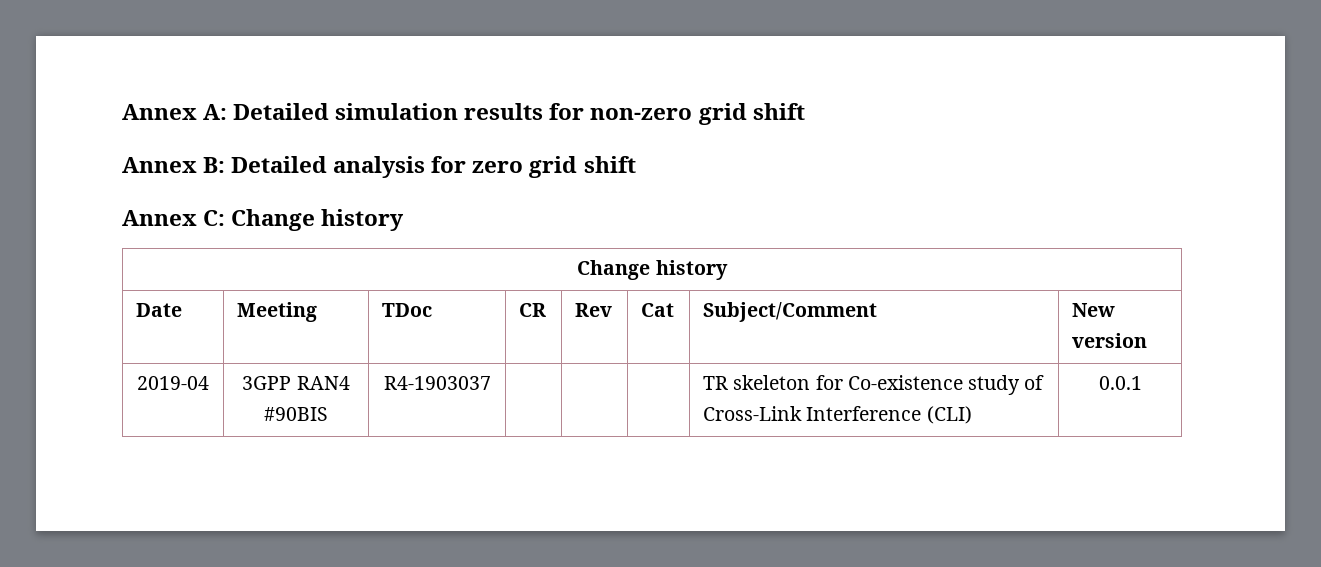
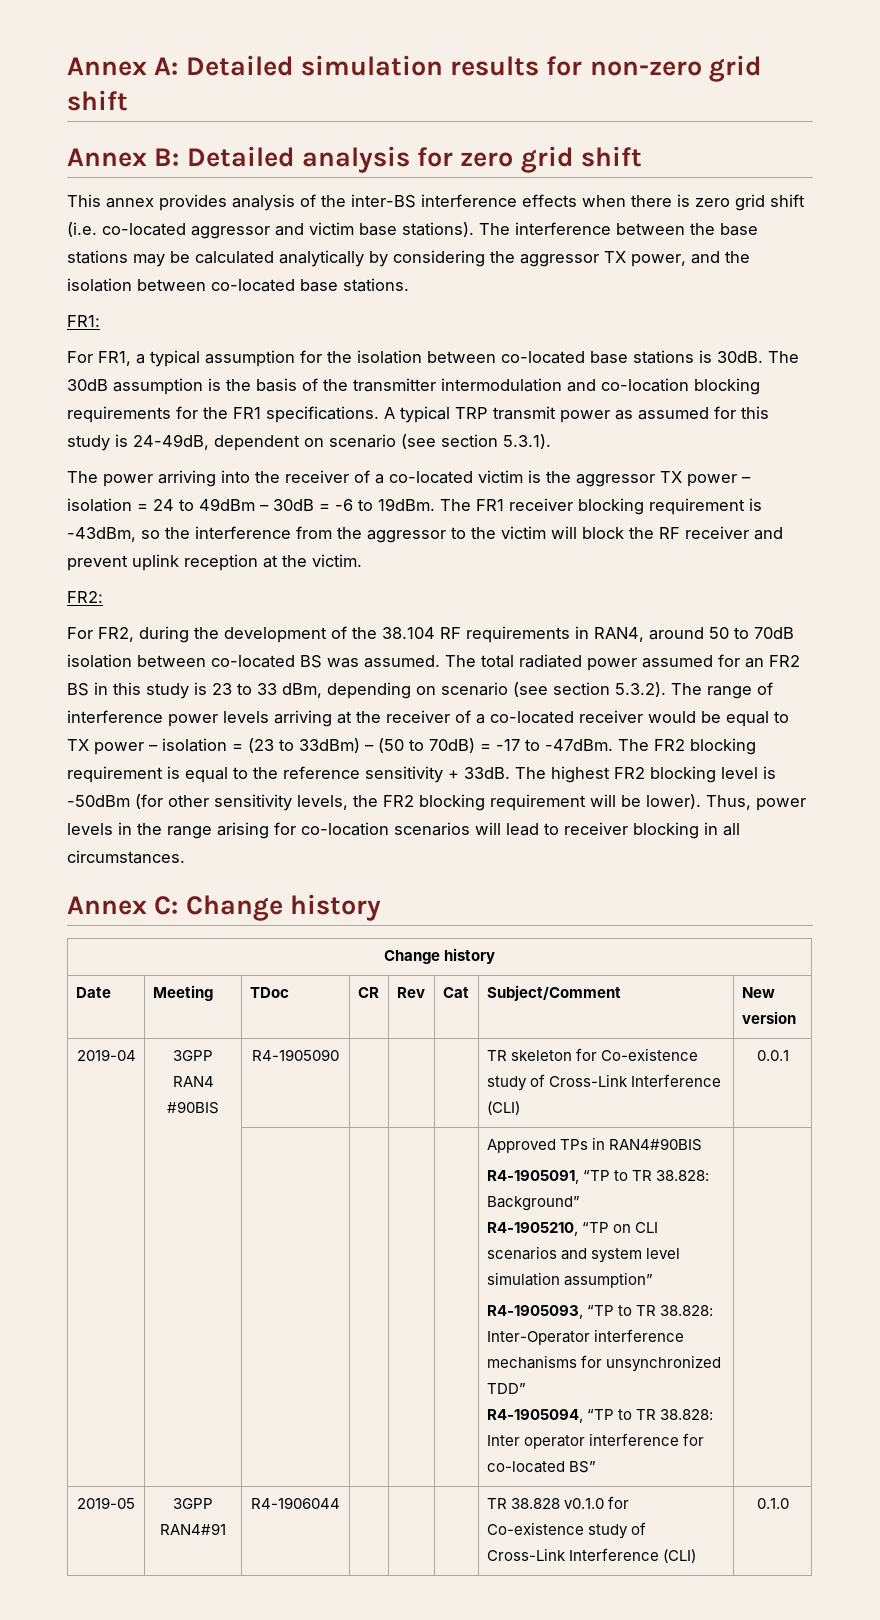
+ This annex provides analysis of the inter-BS interference effects when there is zero grid shift (i.e. co-located aggressor and victim base stations). The interference between the base stations may be calculated analytically by considering the aggressor TX power, and the isolation between co-located base stations.
+ FR1:
+ For FR1, a typical assumption for the isolation between co-located base stations is 30dB. The 30dB assumption is the basis of the transmitter intermodulation and co-location blocking requirements for the FR1 specifications. A typical TRP transmit power as assumed for this study is 24-49dB, dependent on scenario (see section 5.3.1).
+ The power arriving into the receiver of a co-located victim is the aggressor TX power – isolation = 24 to 49dBm – 30dB = -6 to 19dBm. The FR1 receiver blocking requirement is -43dBm, so the interference from the aggressor to the victim will block the RF receiver and prevent uplink reception at the victim.
+ FR2:
+ For FR2, during the development of the 38.104 RF requirements in RAN4, around 50 to 70dB isolation between co-located BS was assumed. The total radiated power assumed for an FR2 BS in this study is 23 to 33 dBm, depending on scenario (see section 5.3.2). The range of interference power levels arriving at the receiver of a co-located receiver would be equal to TX power – isolation = (23 to 33dBm) – (50 to 70dB) = -17 to -47dBm. The FR2 blocking requirement is equal to the reference sensitivity + 33dB. The highest FR2 blocking level is -50dBm (for other sensitivity levels, the FR2 blocking requirement will be lower). Thus, power levels in the range arising for co-location scenarios will lead to receiver blocking in all circumstances.
- 2019-04 | 3GPP RAN4 #90BIS | R4-1903037 | | | | TR skeleton for Co-existence study of Cross-Link Interference (CLI) | 0.0.1
+ 2019-04 | 3GPP RAN4 #90BIS | R4-1905090 | | | | TR skeleton for Co-existence study of Cross-Link Interference (CLI) | 0.0.1
+ Approved TPs in RAN4#90BIS
+ R4-1905091, “TP to TR 38.828: Background”
+ R4-1905210, “TP on CLI scenarios and system level simulation assumption”
+ R4-1905093, “TP to TR 38.828: Inter-Operator interference mechanisms for unsynchronized TDD”
+ R4-1905094, “TP to TR 38.828: Inter operator interference for co-located BS” |
+ 2019-05 | 3GPP RAN4#91 | R4-1906044 | | | | TR 38.828 v0.1.0 for Co-existence study of Cross-Link Interference (CLI) | 0.1.0

